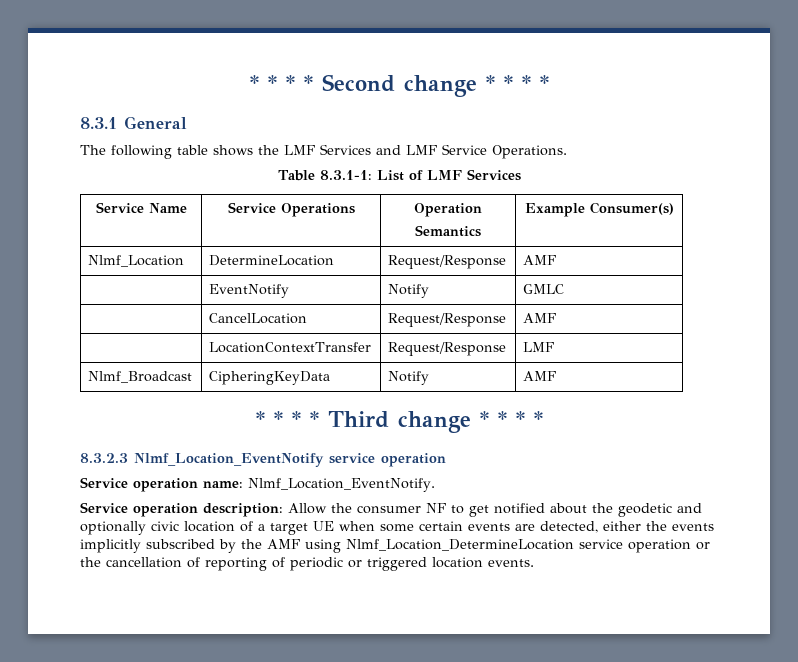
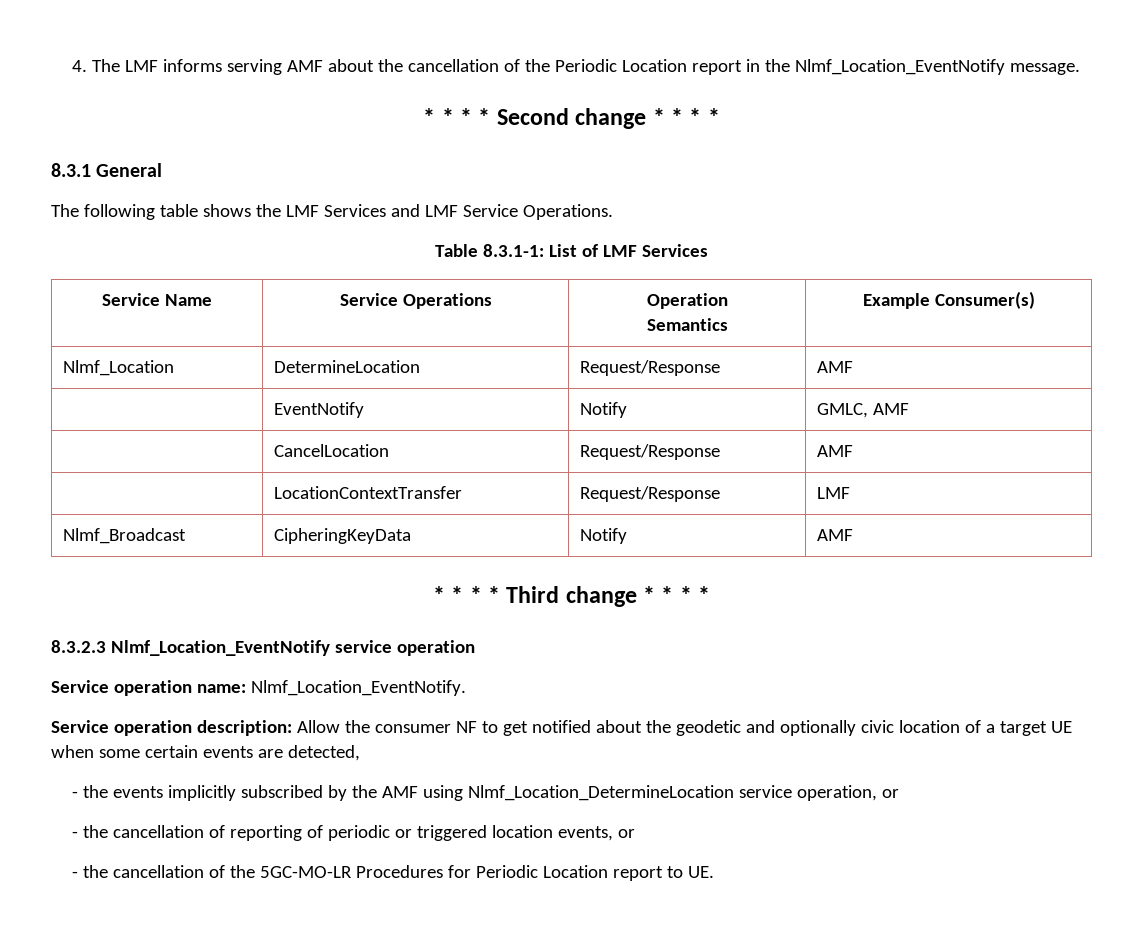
+ 4. The LMF informs serving AMF about the cancellation of the Periodic Location report in the Nlmf_Location_EventNotify message.
- | EventNotify | Notify | GMLC
+ | EventNotify | Notify | GMLC, AMF
- Service operation description: Allow the consumer NF to get notified about the geodetic and optionally civic location of a target UE when some certain events are detected, either the events implicitly subscribed by the AMF using Nlmf_Location_DetermineLocation service operation or the cancellation of reporting of periodic or triggered location events.
+ Service operation description: Allow the consumer NF to get notified about the geodetic and optionally civic location of a target UE when some certain events are detected,
+ - the events implicitly subscribed by the AMF using Nlmf_Location_DetermineLocation service operation, or
+ - the cancellation of reporting of periodic or triggered location events, or
+ - the cancellation of the 5GC-MO-LR Procedures for Periodic Location report to UE.

